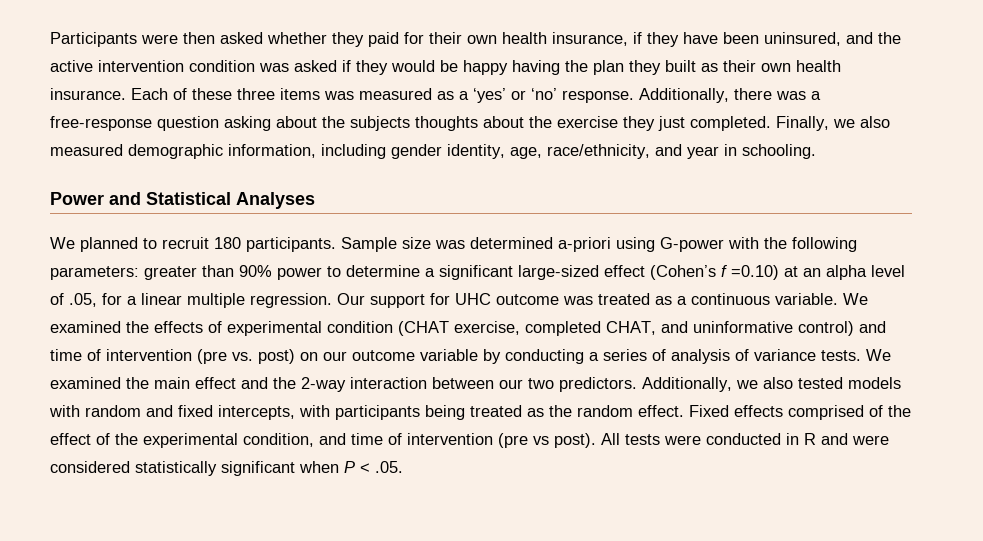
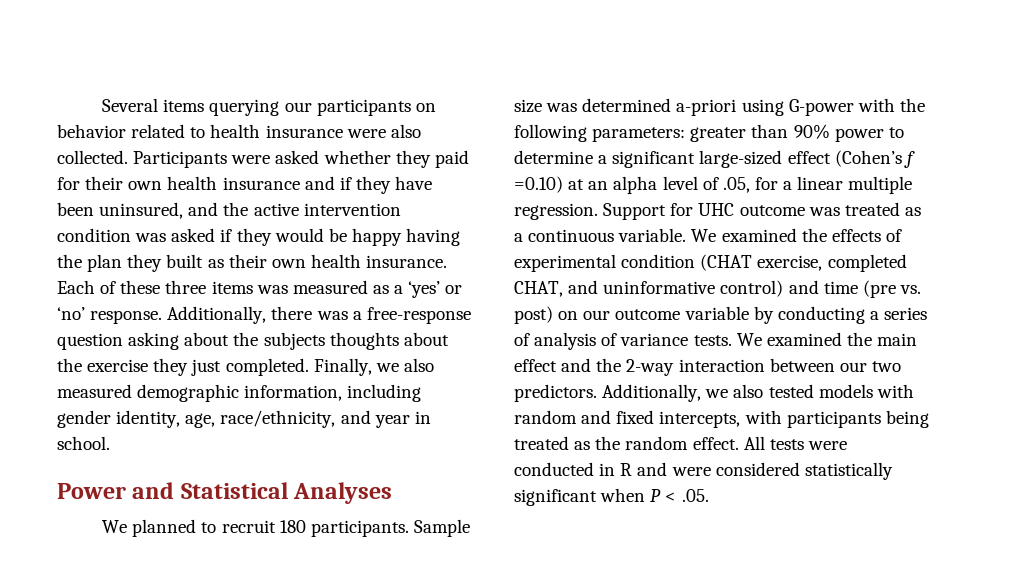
+ Several items querying our participants on behavior related to health insurance were also collected.
- Participants were then asked whether they paid for their own health insurance, if they have been uninsured, and the active intervention condition was asked if they would be happy having the plan they built as their own health insurance.
+ Participants were asked whether they paid for their own health insurance and if they have been uninsured, and the active intervention condition was asked if they would be happy having the plan they built as their own health insurance.
- Finally, we also measured demographic information, including gender identity, age, race/ethnicity, and year in schooling.
+ Finally, we also measured demographic information, including gender identity, age, race/ethnicity, and year in school.
- Our support for UHC outcome was treated as a continuous variable.
+ Support for UHC outcome was treated as a continuous variable.
- We examined the effects of experimental condition (CHAT exercise, completed CHAT, and uninformative control) and time of intervention (pre vs. post) on our outcome variable by conducting a series of analysis of variance tests.
+ We examined the effects of experimental condition (CHAT exercise, completed CHAT, and uninformative control) and time (pre vs. post) on our outcome variable by conducting a series of analysis of variance tests.
- Fixed effects comprised of the effect of the experimental condition, and time of intervention (pre vs post).

